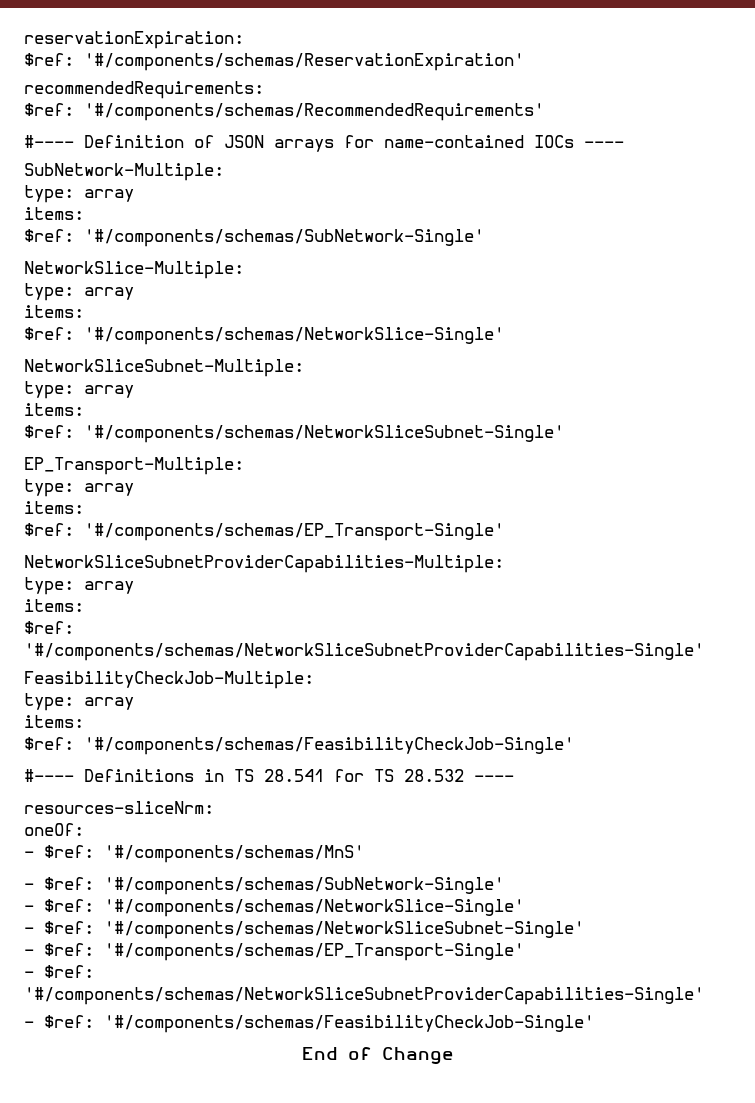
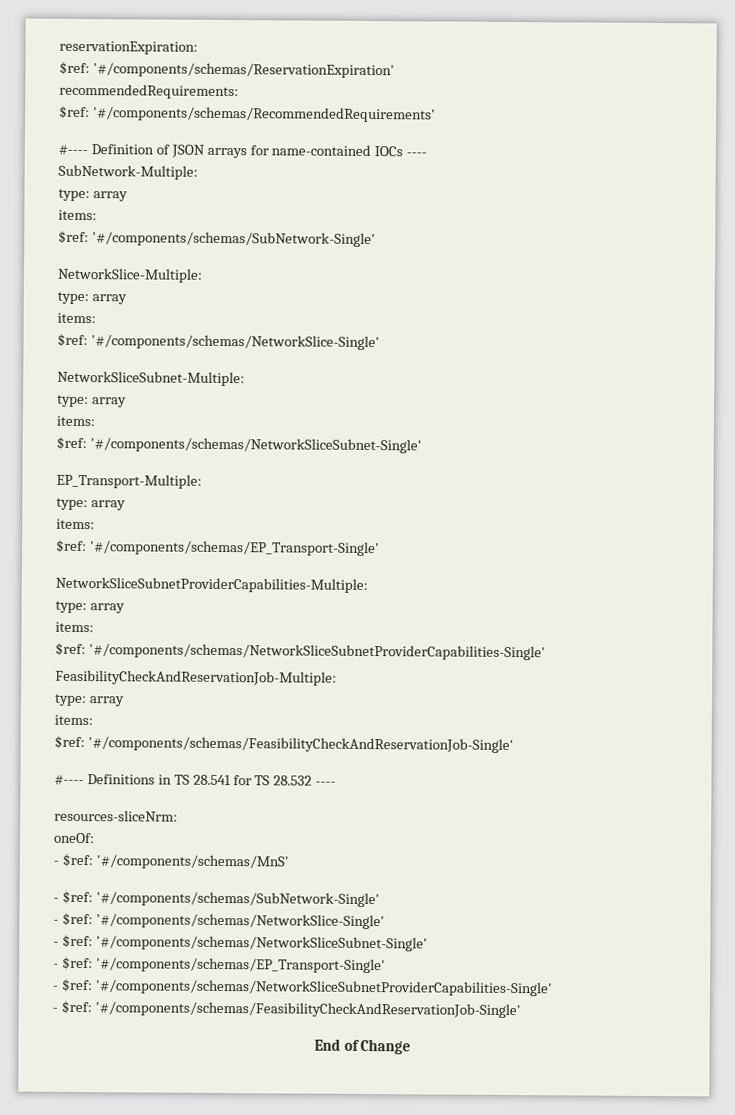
- FeasibilityCheckJob-Multiple:
+ FeasibilityCheckAndReservationJob-Multiple:
  type: array
  items:
- $ref: '#/components/schemas/FeasibilityCheckJob-Single'
+ $ref: '#/components/schemas/FeasibilityCheckAndReservationJob-Single'
- - $ref: '#/components/schemas/FeasibilityCheckJob-Single'
+ - $ref: '#/components/schemas/FeasibilityCheckAndReservationJob-Single'

